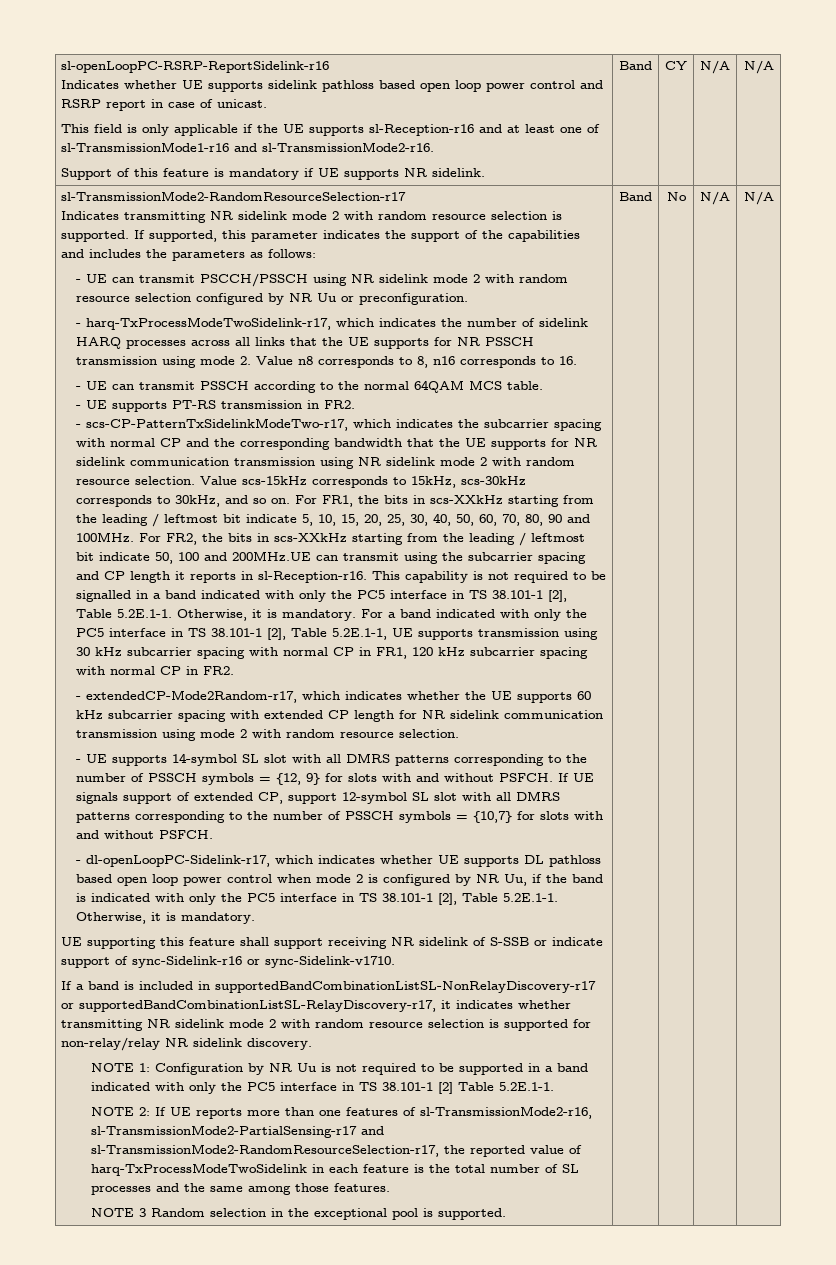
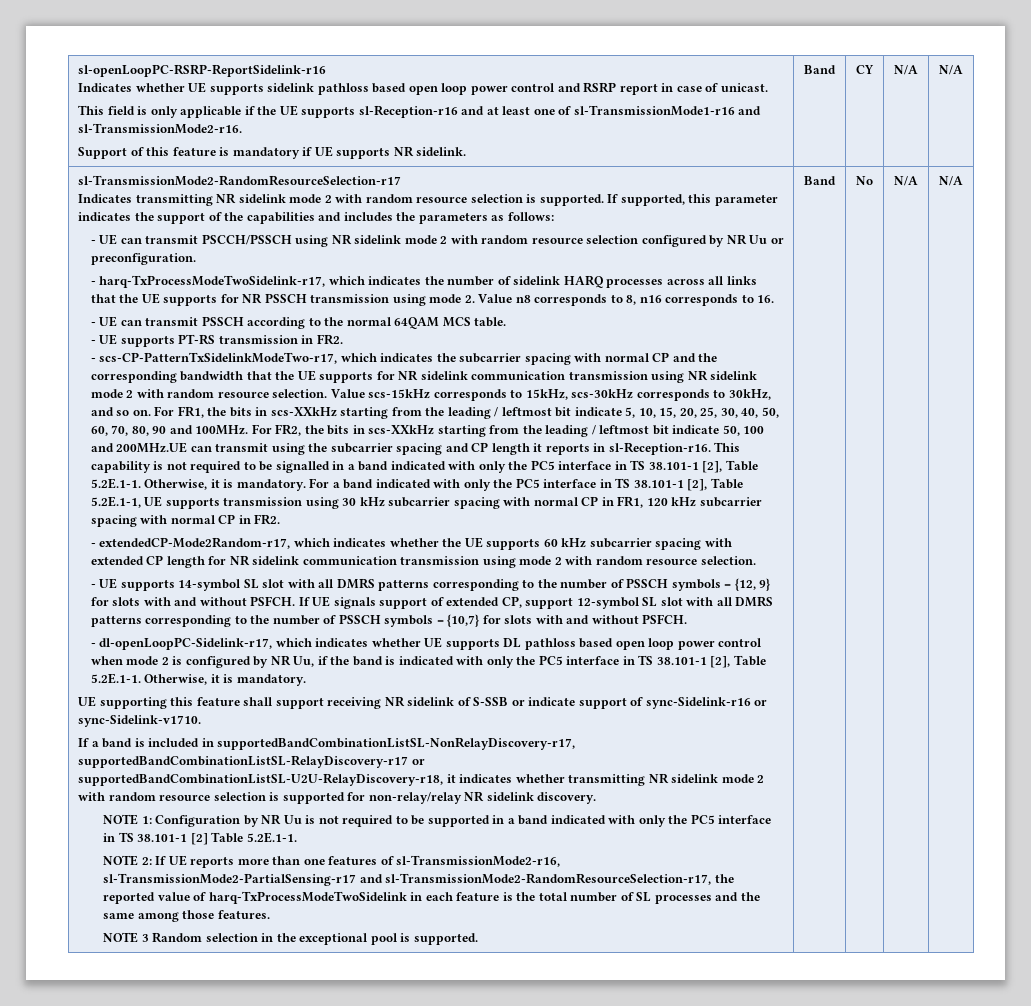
- If a band is included in supportedBandCombinationListSL-NonRelayDiscovery-r17 or supportedBandCombinationListSL-RelayDiscovery-r17, it indicates whether transmitting NR sidelink mode 2 with random resource selection is supported for non-relay/relay NR sidelink discovery.
+ If a band is included in supportedBandCombinationListSL-NonRelayDiscovery-r17, supportedBandCombinationListSL-RelayDiscovery-r17 or supportedBandCombinationListSL-U2U-RelayDiscovery-r18, it indicates whether transmitting NR sidelink mode 2 with random resource selection is supported for non-relay/relay NR sidelink discovery.

